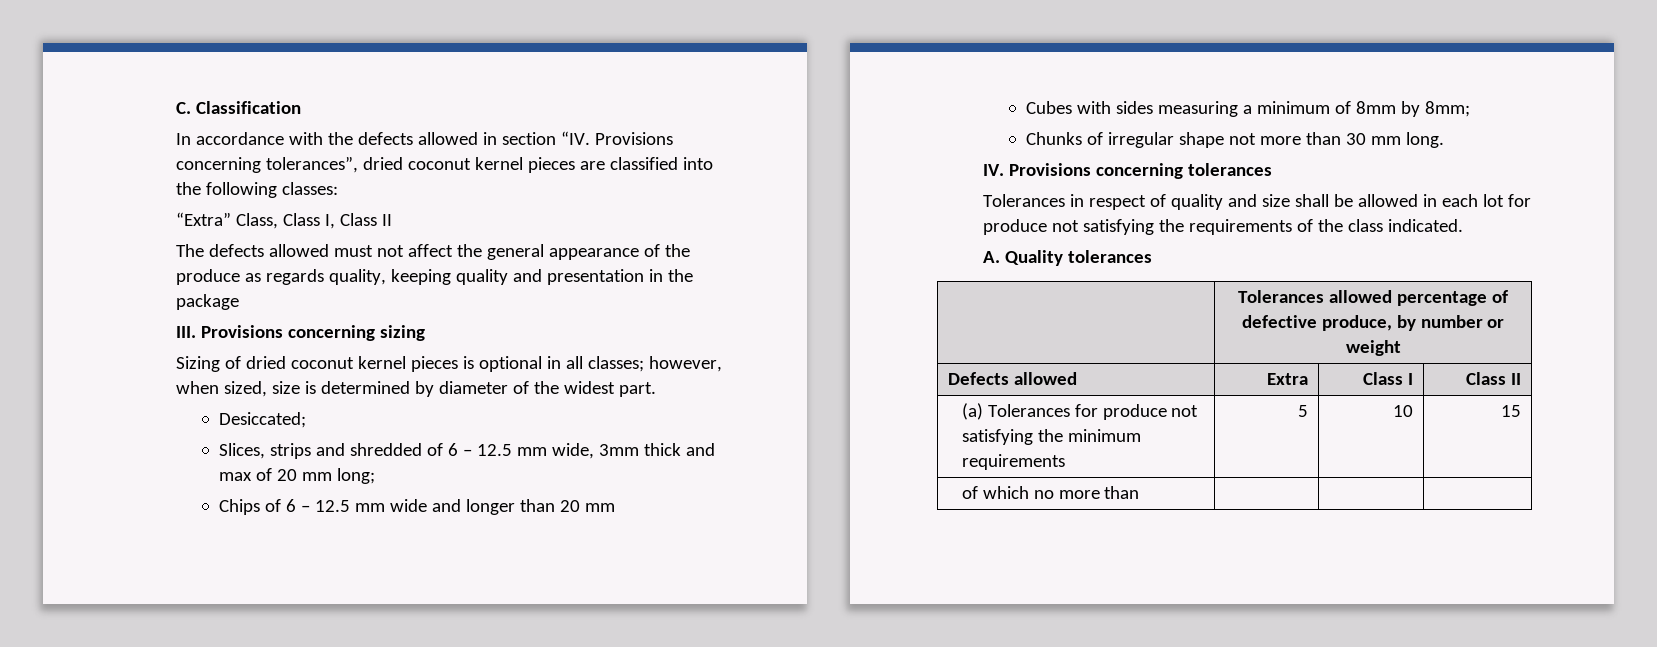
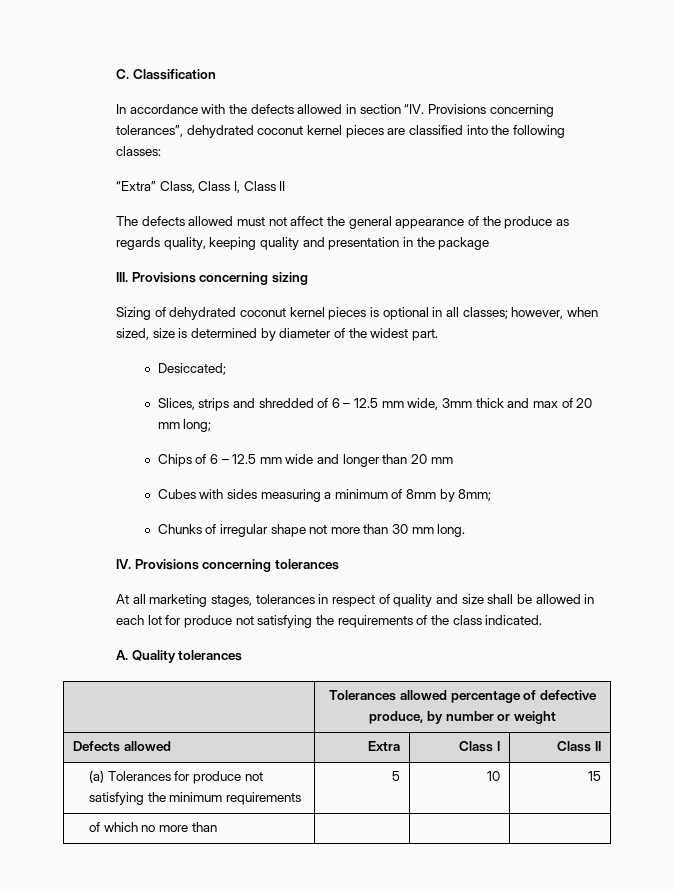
- In accordance with the defects allowed in section “IV. Provisions concerning tolerances”, dried coconut kernel pieces are classified into the following classes:
+ In accordance with the defects allowed in section “IV. Provisions concerning tolerances”, dehydrated coconut kernel pieces are classified into the following classes:
- Sizing of dried coconut kernel pieces is optional in all classes; however, when sized, size is determined by diameter of the widest part.
+ Sizing of dehydrated coconut kernel pieces is optional in all classes; however, when sized, size is determined by diameter of the widest part.
- Tolerances in respect of quality and size shall be allowed in each lot for produce not satisfying the requirements of the class indicated.
+ At all marketing stages, tolerances in respect of quality and size shall be allowed in each lot for produce not satisfying the requirements of the class indicated.

